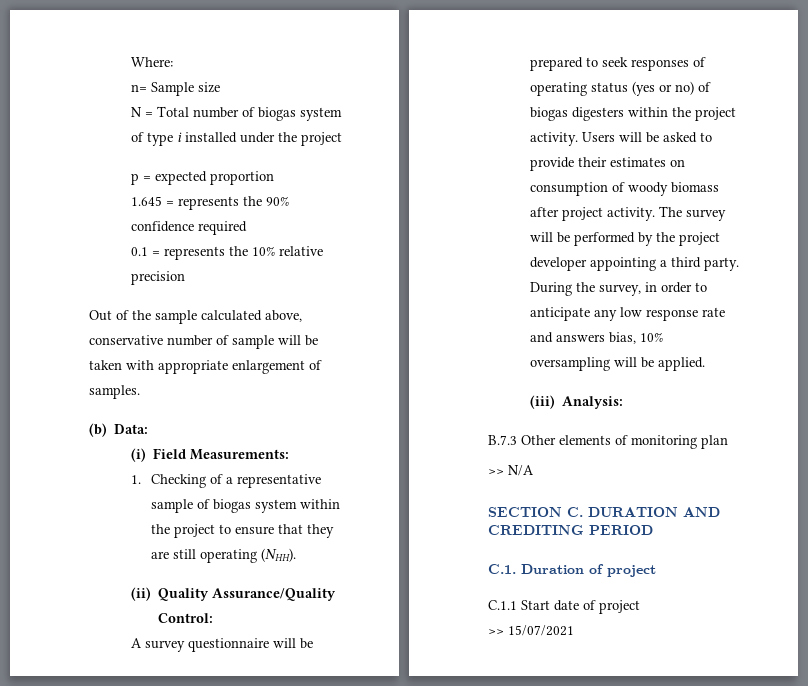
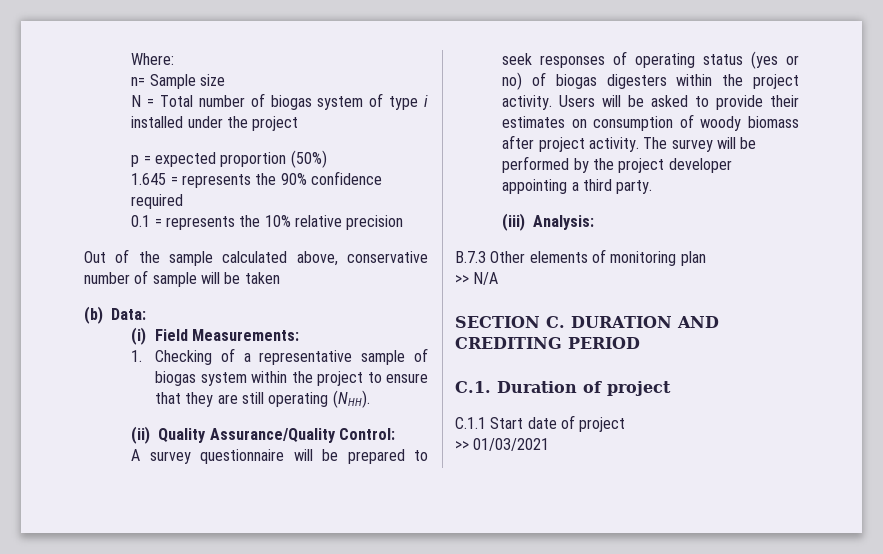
- p = expected proportion
+ p = expected proportion (50%)
- Out of the sample calculated above, conservative number of sample will be taken with appropriate enlargement of samples.
+ Out of the sample calculated above, conservative number of sample will be taken
- During the survey, in order to anticipate any low response rate and answers bias, 10% oversampling will be applied.
- >> 15/07/2021
+ >> 01/03/2021

